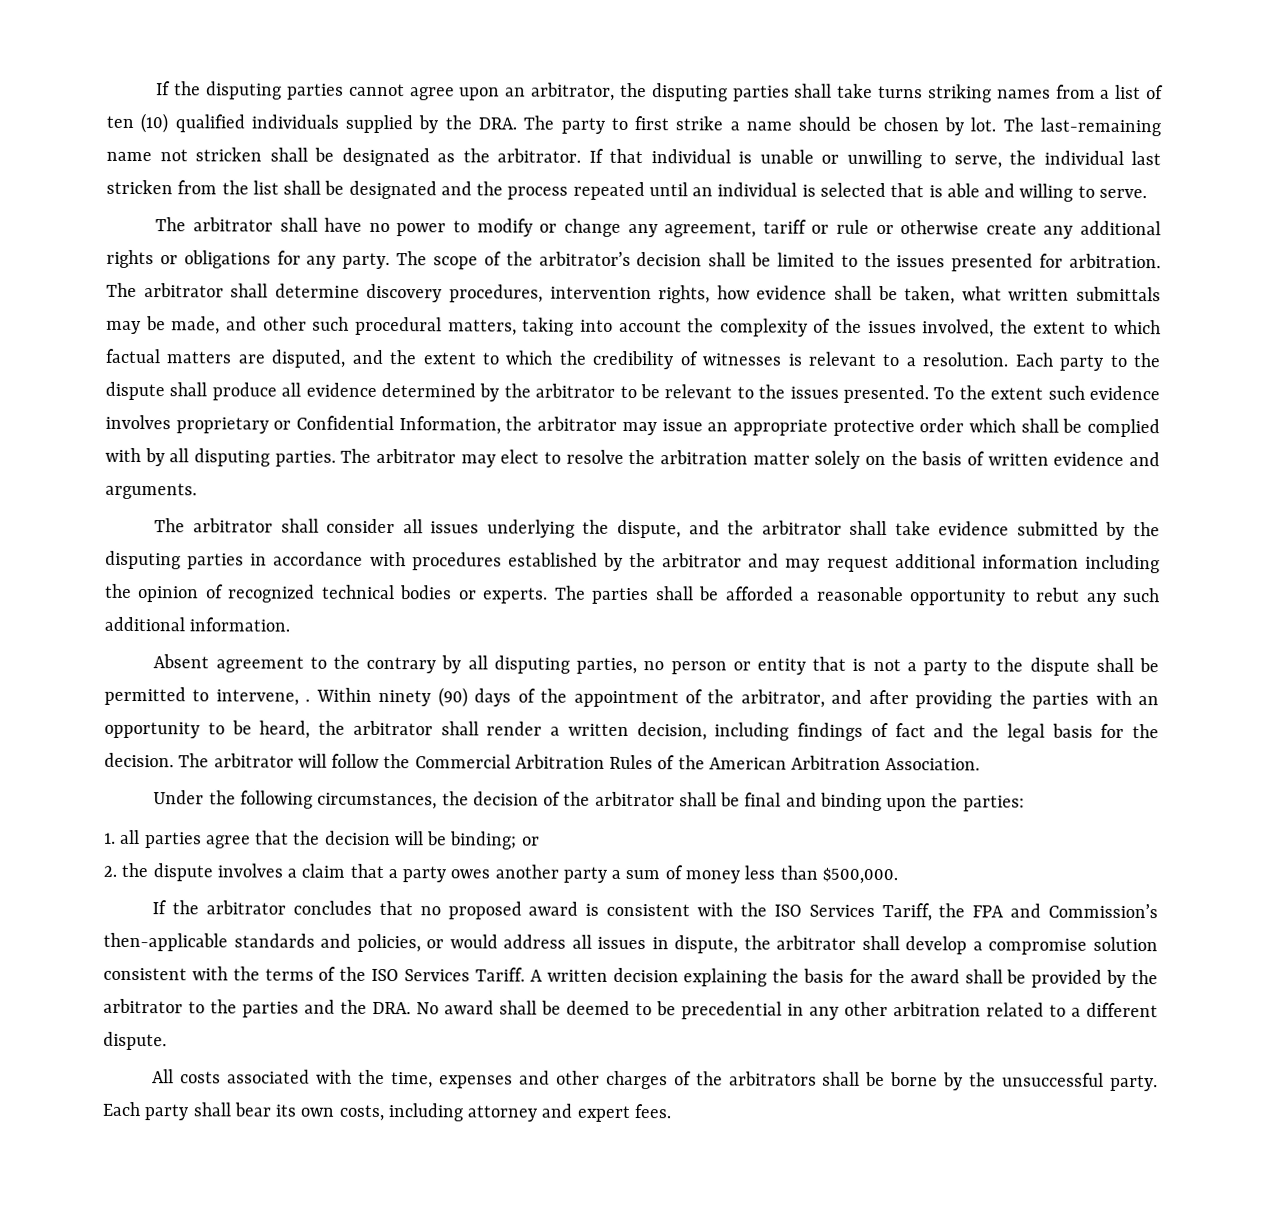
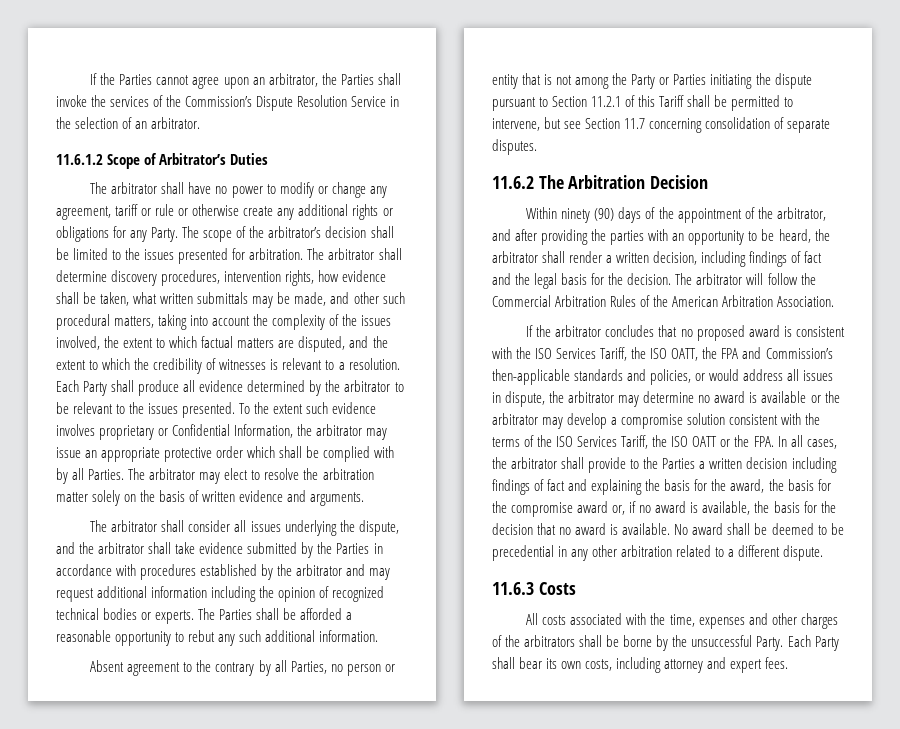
- If the disputing parties cannot agree upon an arbitrator, the disputing parties shall take turns striking names from a list of ten (10) qualified individuals supplied by the DRA. The party to first strike a name should be chosen by lot. The last-remaining name not stricken shall be designated as the arbitrator. If that individual is unable or unwilling to serve, the individual last stricken from the list shall be designated and the process repeated until an individual is selected that is able and willing to serve.
+ If the Parties cannot agree upon an arbitrator, the Parties shall invoke the services of the Commission’s Dispute Resolution Service in the selection of an arbitrator.
+ 11.6.1.2 Scope of Arbitrator’s Duties
- The arbitrator shall have no power to modify or change any agreement, tariff or rule or otherwise create any additional rights or obligations for any party.
+ The arbitrator shall have no power to modify or change any agreement, tariff or rule or otherwise create any additional rights or obligations for any Party.
- Each party to the dispute shall produce all evidence determined by the arbitrator to be relevant to the issues presented.
+ Each Party shall produce all evidence determined by the arbitrator to be relevant to the issues presented.
- To the extent such evidence involves proprietary or Confidential Information, the arbitrator may issue an appropriate protective order which shall be complied with by all disputing parties.
+ To the extent such evidence involves proprietary or Confidential Information, the arbitrator may issue an appropriate protective order which shall be complied with by all Parties.
- The arbitrator shall consider all issues underlying the dispute, and the arbitrator shall take evidence submitted by the disputing parties in accordance with procedures established by the arbitrator and may request additional information including the opinion of recognized technical bodies or experts.
+ The arbitrator shall consider all issues underlying the dispute, and the arbitrator shall take evidence submitted by the Parties in accordance with procedures established by the arbitrator and may request additional information including the opinion of recognized technical bodies or experts.
- The parties shall be afforded a reasonable opportunity to rebut any such additional information.
+ The Parties shall be afforded a reasonable opportunity to rebut any such additional information.
- Absent agreement to the contrary by all disputing parties, no person or entity that is not a party to the dispute shall be permitted to intervene, . Within ninety (90) days of the appointment of the arbitrator, and after providing the parties with an opportunity to be heard, the arbitrator shall render a written decision, including findings of fact and the legal basis for the decision.
+ Absent agreement to the contrary by all Parties, no person or entity that is not among the Party or Parties initiating the dispute pursuant to Section 11.2.1 of this Tariff shall be permitted to intervene, but see Section 11.7 concerning consolidation of separate disputes.
+ 11.6.2 The Arbitration Decision
+ Within ninety (90) days of the appointment of the arbitrator, and after providing the parties with an opportunity to be heard, the arbitrator shall render a written decision, including findings of fact and the legal basis for the decision.
- Under the following circumstances, the decision of the arbitrator shall be final and binding upon the parties:
- 1. all parties agree that the decision will be binding; or
- 2. the dispute involves a claim that a party owes another party a sum of money less than $500,000.
- If the arbitrator concludes that no proposed award is consistent with the ISO Services Tariff, the FPA and Commission’s then-applicable standards and policies, or would address all issues in dispute, the arbitrator shall develop a compromise solution consistent with the terms of the ISO Services Tariff. A written decision explaining the basis for the award shall be provided by the arbitrator to the parties and the DRA. No award shall be deemed to be precedential in any other arbitration related to a different dispute.
+ If the arbitrator concludes that no proposed award is consistent with the ISO Services Tariff, the ISO OATT, the FPA and Commission’s then-applicable standards and policies, or would address all issues in dispute, the arbitrator may determine no award is available or the arbitrator may develop a compromise solution consistent with the terms of the ISO Services Tariff, the ISO OATT or the FPA. In all cases, the arbitrator shall provide to the Parties a written decision including findings of fact and explaining the basis for the award, the basis for the compromise award or, if no award is available, the basis for the decision that no award is available. No award shall be deemed to be precedential in any other arbitration related to a different dispute.
+ 11.6.3 Costs
- All costs associated with the time, expenses and other charges of the arbitrators shall be borne by the unsuccessful party. Each party shall bear its own costs, including attorney and expert fees.
+ All costs associated with the time, expenses and other charges of the arbitrators shall be borne by the unsuccessful Party. Each Party shall bear its own costs, including attorney and expert fees.

